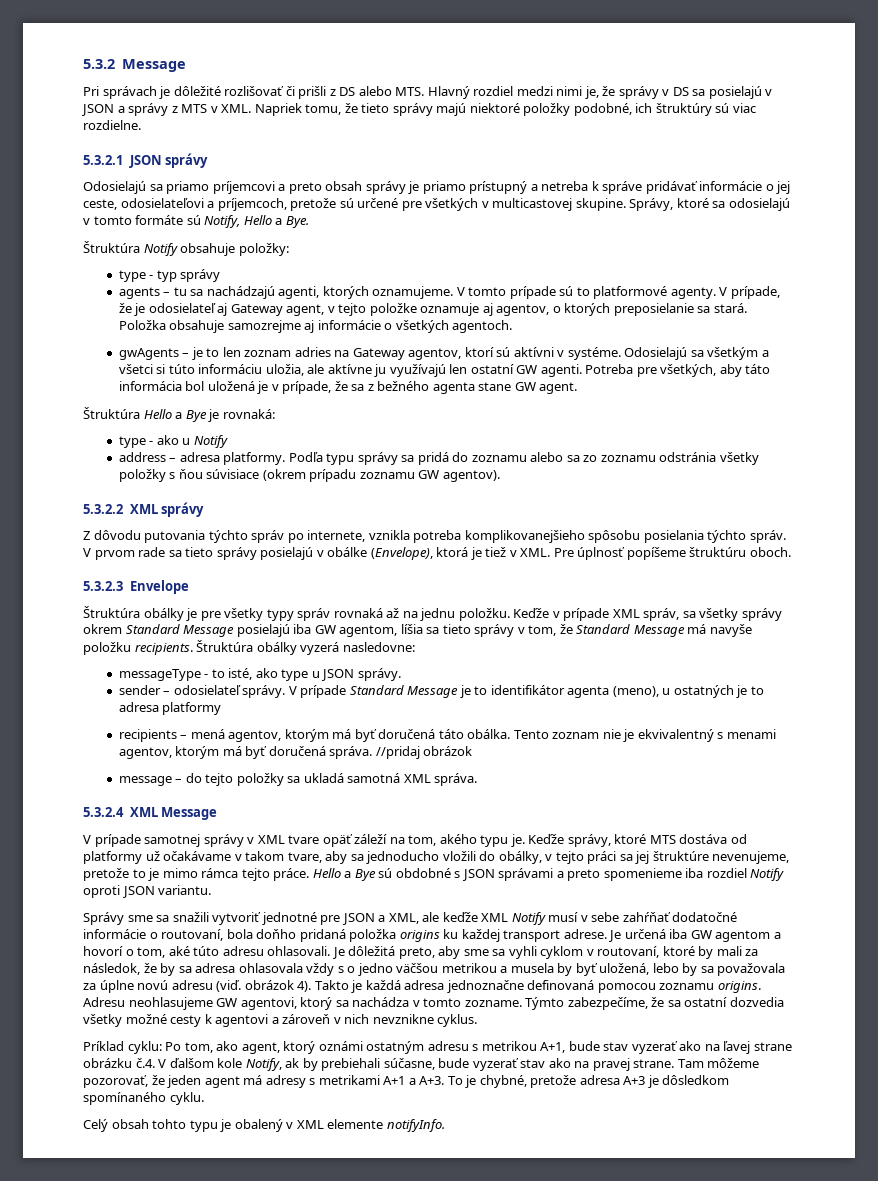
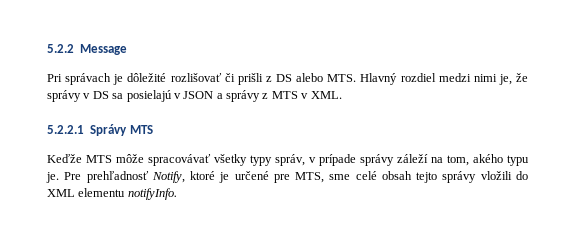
- 5.3.2 Message
+ 5.2.2 Message
- Pri správach je dôležité rozlišovať či prišli z DS alebo MTS. Hlavný rozdiel medzi nimi je, že správy v DS sa posielajú v JSON a správy z MTS v XML. Napriek tomu, že tieto správy majú niektoré položky podobné, ich štruktúry sú viac rozdielne.
- 5.3.2.1 JSON správy
- Odosielajú sa priamo príjemcovi a preto obsah správy je priamo prístupný a netreba k správe pridávať informácie o jej ceste, odosielateľovi a príjemcoch, pretože sú určené pre všetkých v multicastovej skupine. Správy, ktoré sa odosielajú v tomto formáte sú Notify, Hello a Bye.
- Štruktúra Notify obsahuje položky:
- type - typ správy
- agents – tu sa nachádzajú agenti, ktorých oznamujeme. V tomto prípade sú to platformové agenty. V prípade, že je odosielateľ aj Gateway agent, v tejto položke oznamuje aj agentov, o ktorých preposielanie sa stará. Položka obsahuje samozrejme aj informácie o všetkých agentoch.
- gwAgents – je to len zoznam adries na Gateway agentov, ktorí sú aktívni v systéme. Odosielajú sa všetkým a všetci si túto informáciu uložia, ale aktívne ju využívajú len ostatní GW agenti. Potreba pre všetkých, aby táto informácia bol uložená je v prípade, že sa z bežného agenta stane GW agent.
- Štruktúra Hello a Bye je rovnaká:
- type - ako u Notify
- address – adresa platformy. Podľa typu správy sa pridá do zoznamu alebo sa zo zoznamu odstránia všetky položky s ňou súvisiace (okrem prípadu zoznamu GW agentov).
- 5.3.2.2 XML správy
- Z dôvodu putovania týchto správ po internete, vznikla potreba komplikovanejšieho spôsobu posielania týchto správ. V prvom rade sa tieto správy posielajú v obálke (Envelope), ktorá je tiež v XML. Pre úplnosť popíšeme štruktúru oboch.
- 5.3.2.3 Envelope
- Štruktúra obálky je pre všetky typy správ rovnaká až na jednu položku. Keďže v prípade XML správ, sa všetky správy okrem Standard Message posielajú iba GW agentom, líšia sa tieto správy v tom, že Standard Message má navyše položku recipients. Štruktúra obálky vyzerá nasledovne:
- messageType - to isté, ako type u JSON správy.
- sender – odosielateľ správy. V prípade Standard Message je to identifikátor agenta (meno), u ostatných je to adresa platformy
- recipients – mená agentov, ktorým má byť doručená táto obálka. Tento zoznam nie je ekvivalentný s menami agentov, ktorým má byť doručená správa. //pridaj obrázok
- message – do tejto položky sa ukladá samotná XML správa.
- 5.3.2.4 XML Message
- V prípade samotnej správy v XML tvare opäť záleží na tom, akého typu je.
+ Pri správach je dôležité rozlišovať či prišli z DS alebo MTS. Hlavný rozdiel medzi nimi je, že správy v DS sa posielajú v JSON a správy z MTS v XML.
+ 5.2.2.1 Správy MTS
+ Keďže MTS môže spracovávať všetky typy správ, v prípade správy záleží na tom, akého typu je.
- Keďže správy, ktoré MTS dostáva od platformy už očakávame v takom tvare, aby sa jednoducho vložili do obálky, v tejto práci sa jej štruktúre nevenujeme, pretože to je mimo rámca tejto práce. Hello a Bye sú obdobné s JSON správami a preto spomenieme iba rozdiel Notify oproti JSON variantu.
- Správy sme sa snažili vytvoriť jednotné pre JSON a XML, ale keďže XML Notify musí v sebe zahŕňať dodatočné informácie o routovaní, bola doňho pridaná položka origins ku každej transport adrese. Je určená iba GW agentom a hovorí o tom, aké túto adresu ohlasovali. Je dôležitá preto, aby sme sa vyhli cyklom v routovaní, ktoré by mali za následok, že by sa adresa ohlasovala vždy s o jedno väčšou metrikou a musela by byť uložená, lebo by sa považovala za úplne novú adresu (viď. obrázok 4). Takto je každá adresa jednoznačne definovaná pomocou zoznamu origins. Adresu neohlasujeme GW agentovi, ktorý sa nachádza v tomto zozname. Týmto zabezpečíme, že sa ostatní dozvedia všetky možné cesty k agentovi a zároveň v nich nevznikne cyklus.
- Príklad cyklu: Po tom, ako agent, ktorý oznámi ostatným adresu s metrikou A+1, bude stav vyzerať ako na ľavej strane obrázku č.4. V ďalšom kole Notify, ak by prebiehali súčasne, bude vyzerať stav ako na pravej strane. Tam môžeme pozorovať, že jeden agent má adresy s metrikami A+1 a A+3. To je chybné, pretože adresa A+3 je dôsledkom spomínaného cyklu.
- Celý obsah tohto typu je obalený v XML elemente notifyInfo.
+ Pre prehľadnosť Notify, ktoré je určené pre MTS, sme celé obsah tejto správy vložili do XML elementu notifyInfo.

